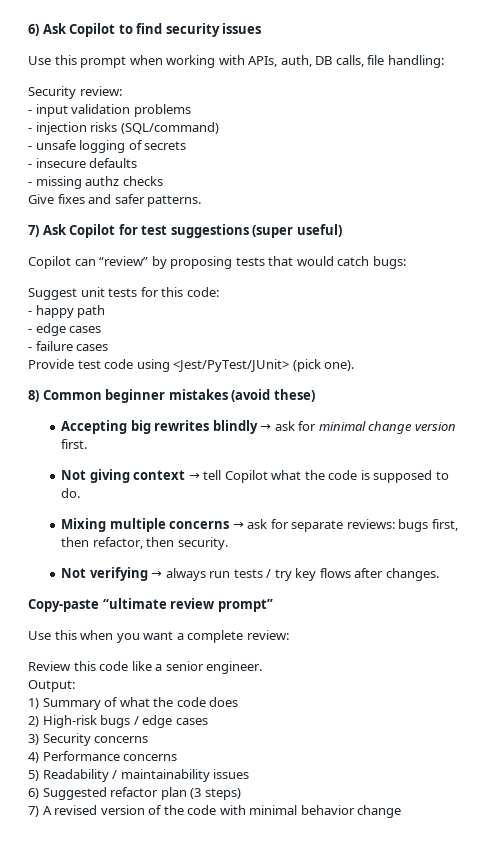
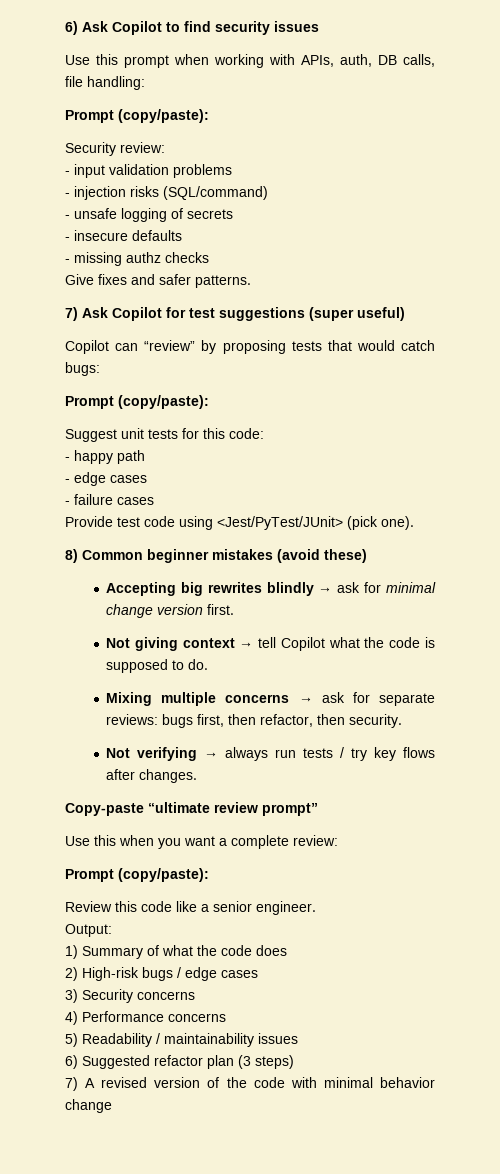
  Use this prompt when working with APIs, auth, DB calls, file handling:
+ Prompt (copy/paste):
  Copilot can “review” by proposing tests that would catch bugs:
+ Prompt (copy/paste):
  Use this when you want a complete review:
+ Prompt (copy/paste):

